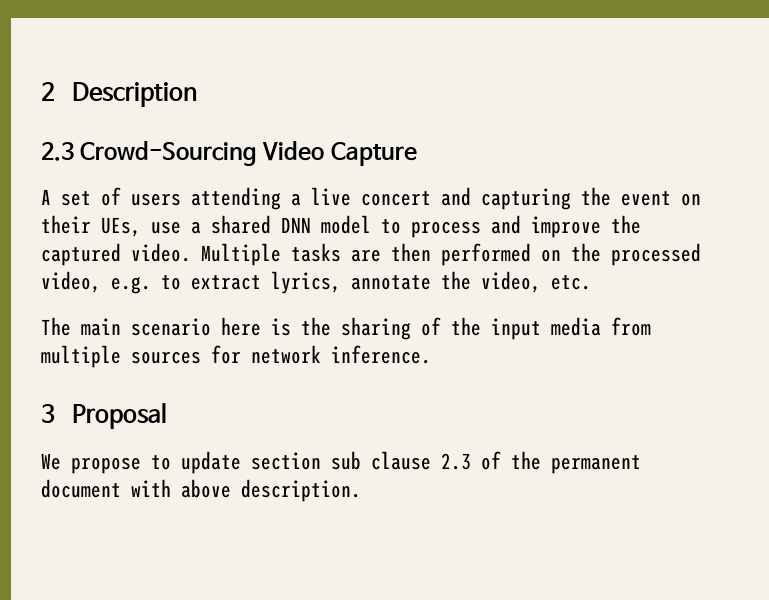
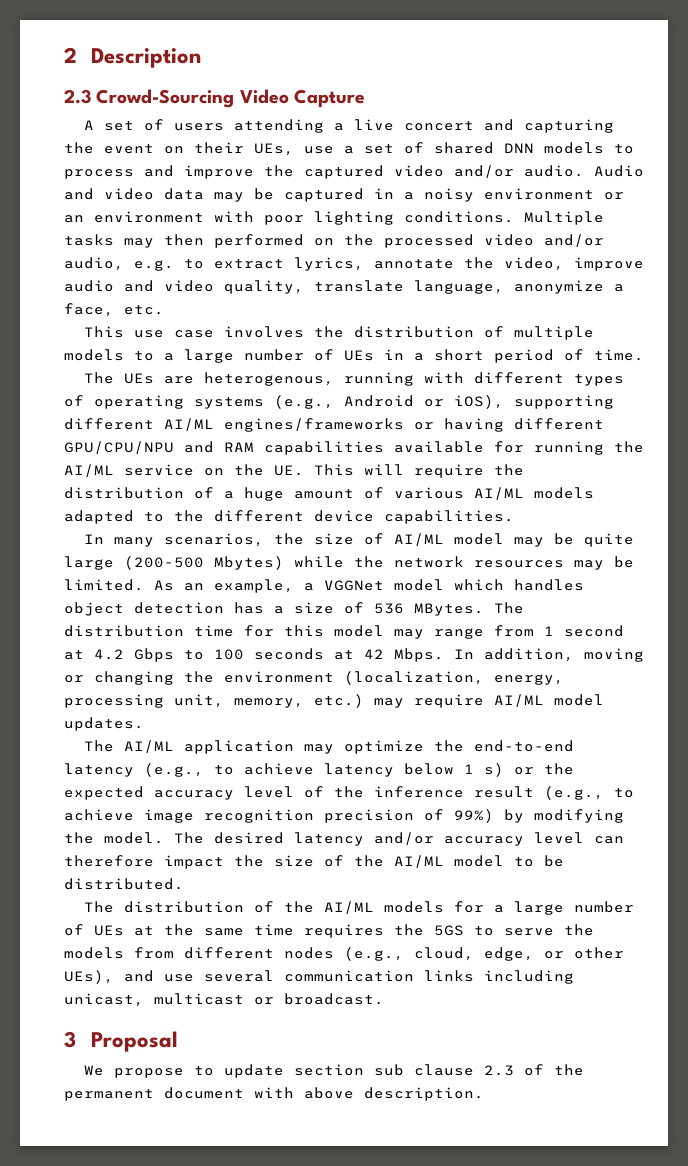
- A set of users attending a live concert and capturing the event on their UEs, use a shared DNN model to process and improve the captured video.
+ A set of users attending a live concert and capturing the event on their UEs, use a set of shared DNN models to process and improve the captured video and/or audio. Audio and video data may be captured in a noisy environment or an environment with poor lighting conditions.
- Multiple tasks are then performed on the processed video, e.g. to extract lyrics, annotate the video, etc.
- The main scenario here is the sharing of the input media from multiple sources for network inference.
+ Multiple tasks may then performed on the processed video and/or audio, e.g. to extract lyrics, annotate the video, improve audio and video quality, translate language, anonymize a face, etc.
+ This use case involves the distribution of multiple models to a large number of UEs in a short period of time.
+ The UEs are heterogenous, running with different types of operating systems (e.g., Android or iOS), supporting different AI/ML engines/frameworks or having different GPU/CPU/NPU and RAM capabilities available for running the AI/ML service on the UE. This will require the distribution of a huge amount of various AI/ML models adapted to the different device capabilities.
+ In many scenarios, the size of AI/ML model may be quite large (200-500 Mbytes) while the network resources may be limited. As an example, a VGGNet model which handles object detection has a size of 536 MBytes. The distribution time for this model may range from 1 second at 4.2 Gbps to 100 seconds at 42 Mbps. In addition, moving or changing the environment (localization, energy, processing unit, memory, etc.) may require AI/ML model updates.
+ The AI/ML application may optimize the end-to-end latency (e.g., to achieve latency below 1 s) or the expected accuracy level of the inference result (e.g., to achieve image recognition precision of 99%) by modifying the model. The desired latency and/or accuracy level can therefore impact the size of the AI/ML model to be distributed.
+ The distribution of the AI/ML models for a large number of UEs at the same time requires the 5GS to serve the models from different nodes (e.g., cloud, edge, or other UEs), and use several communication links including unicast, multicast or broadcast.

